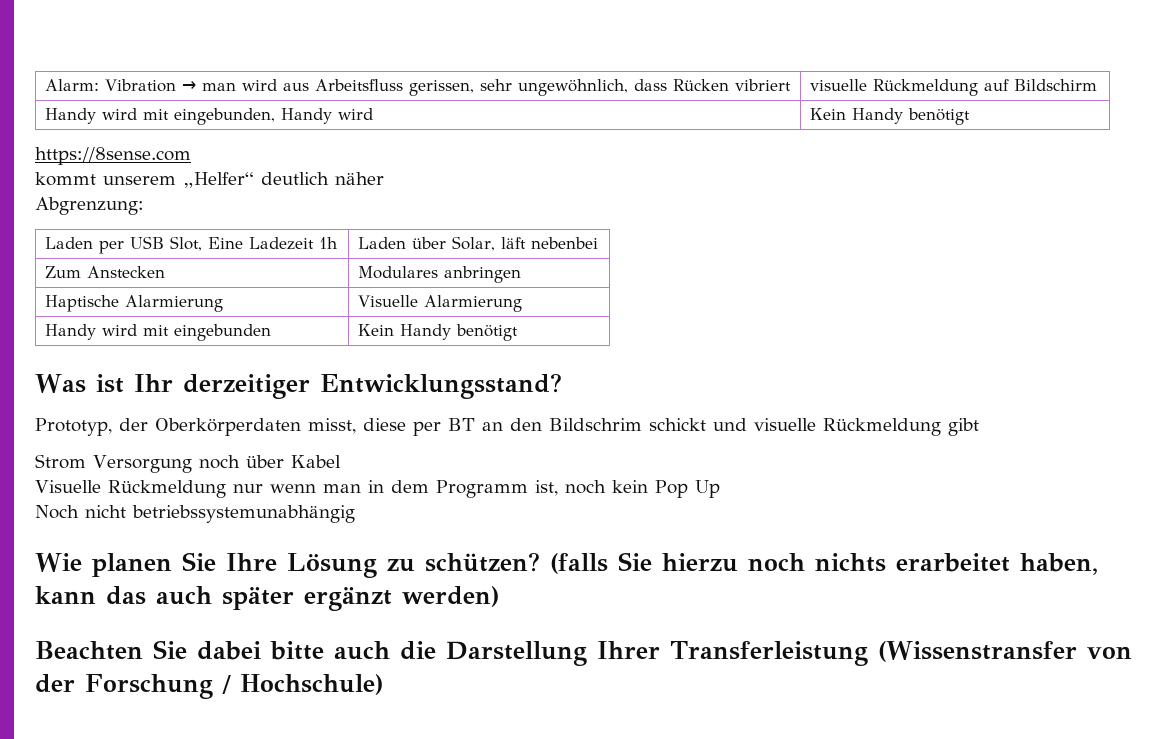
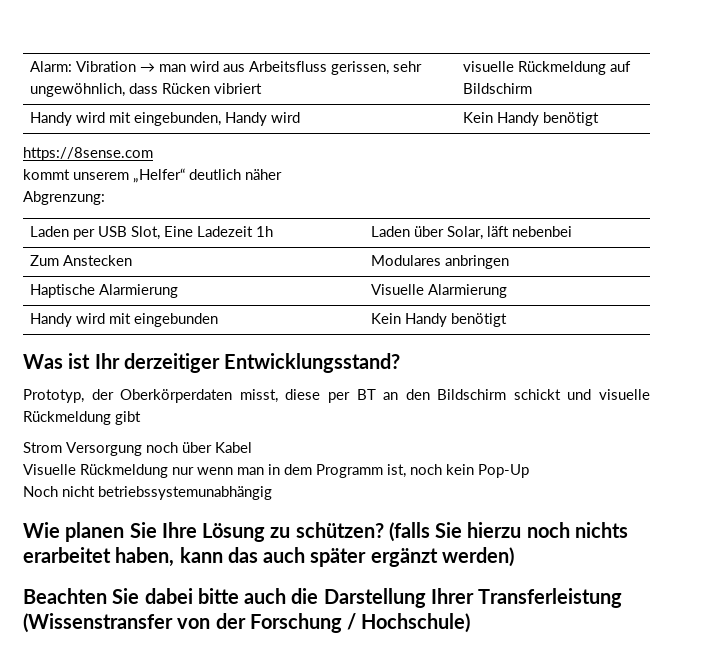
- Prototyp, der Oberkörperdaten misst, diese per BT an den Bildschrim schickt und visuelle Rückmeldung gibt
+ Prototyp, der Oberkörperdaten misst, diese per BT an den Bildschirm schickt und visuelle Rückmeldung gibt
- Visuelle Rückmeldung nur wenn man in dem Programm ist, noch kein Pop Up
+ Visuelle Rückmeldung nur wenn man in dem Programm ist, noch kein Pop-Up

